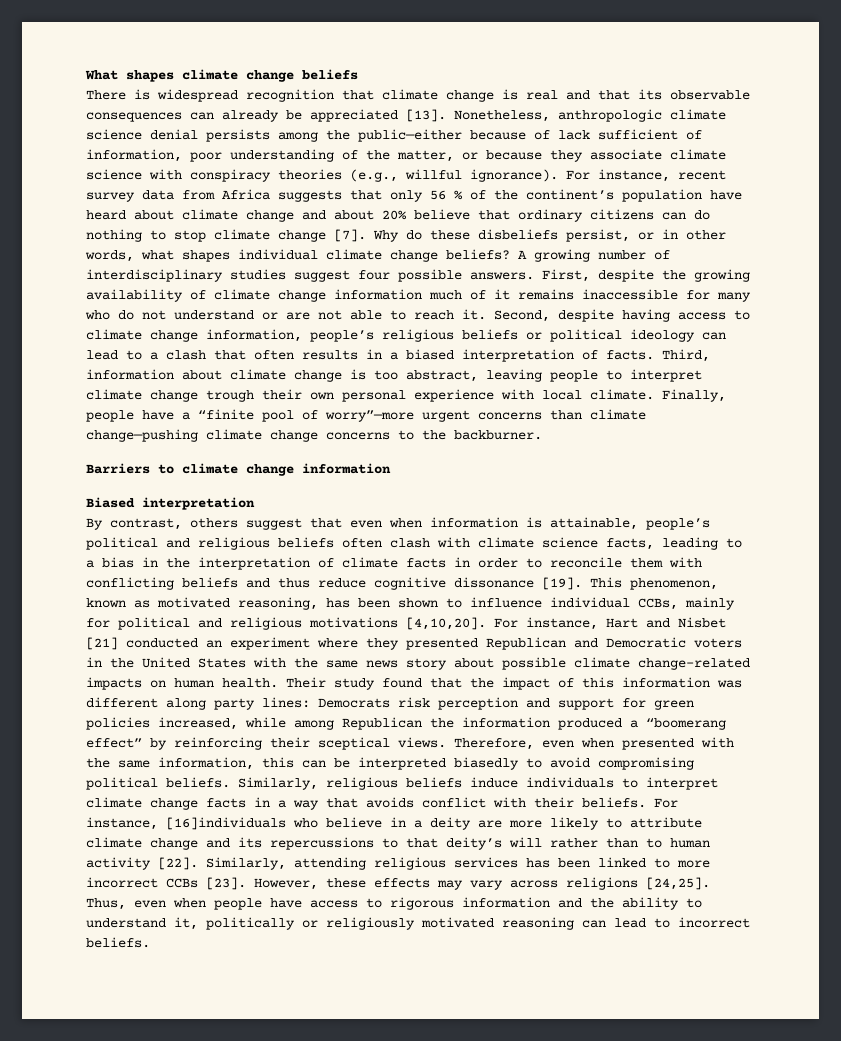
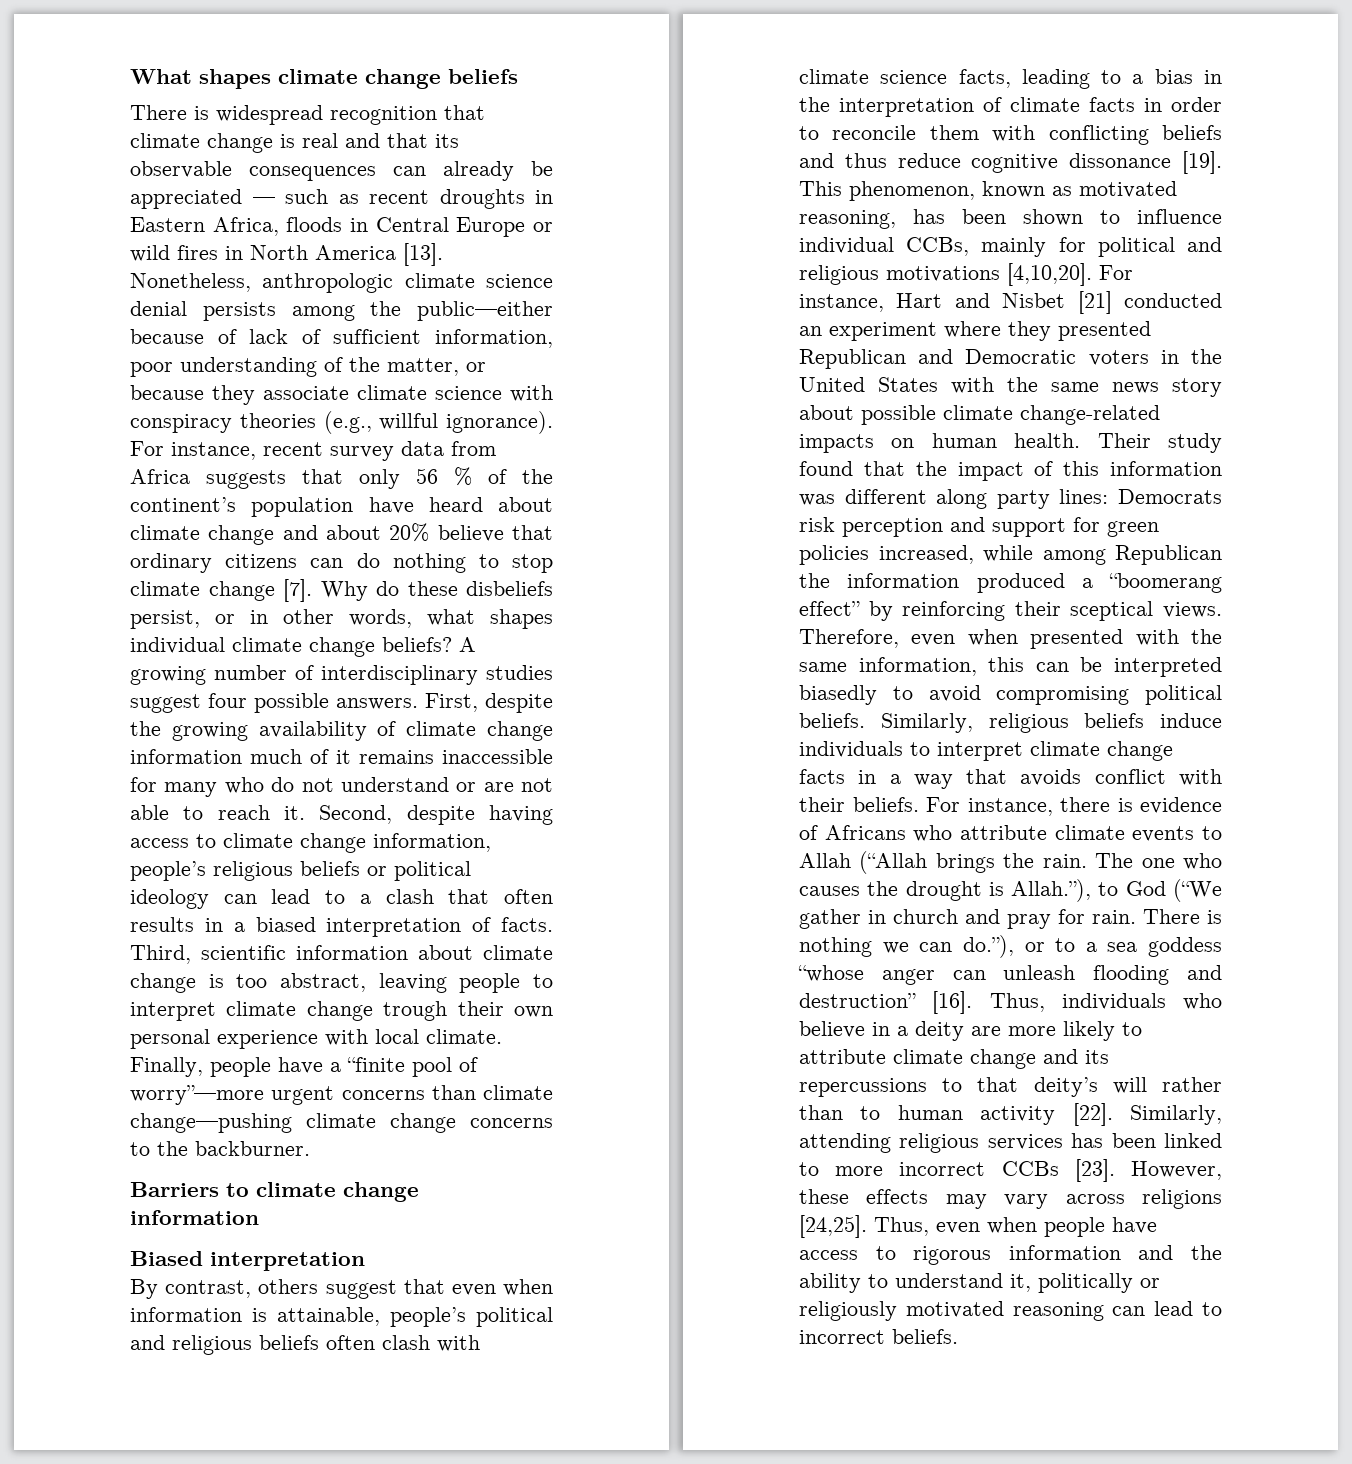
- There is widespread recognition that climate change is real and that its observable consequences can already be appreciated [13].
+ There is widespread recognition that climate change is real and that its observable consequences can already be appreciated — such as recent droughts in Eastern Africa, floods in Central Europe or wild fires in North America [13].
- Nonetheless, anthropologic climate science denial persists among the public—either because of lack sufficient of information, poor understanding of the matter, or because they associate climate science with conspiracy theories (e.g., willful ignorance).
+ Nonetheless, anthropologic climate science denial persists among the public—either because of lack of sufficient information, poor understanding of the matter, or because they associate climate science with conspiracy theories (e.g., willful ignorance).
- Third, information about climate change is too abstract, leaving people to interpret climate change trough their own personal experience with local climate.
+ Third, scientific information about climate change is too abstract, leaving people to interpret climate change trough their own personal experience with local climate.
- For instance, [16]individuals who believe in a deity are more likely to attribute climate change and its repercussions to that deity’s will rather than to human activity [22].
+ For instance, there is evidence of Africans who attribute climate events to Allah (“Allah brings the rain. The one who causes the drought is Allah.”), to God (“We gather in church and pray for rain. There is nothing we can do.”), or to a sea goddess “whose anger can unleash flooding and destruction” [16]. Thus, individuals who believe in a deity are more likely to attribute climate change and its repercussions to that deity’s will rather than to human activity [22].

